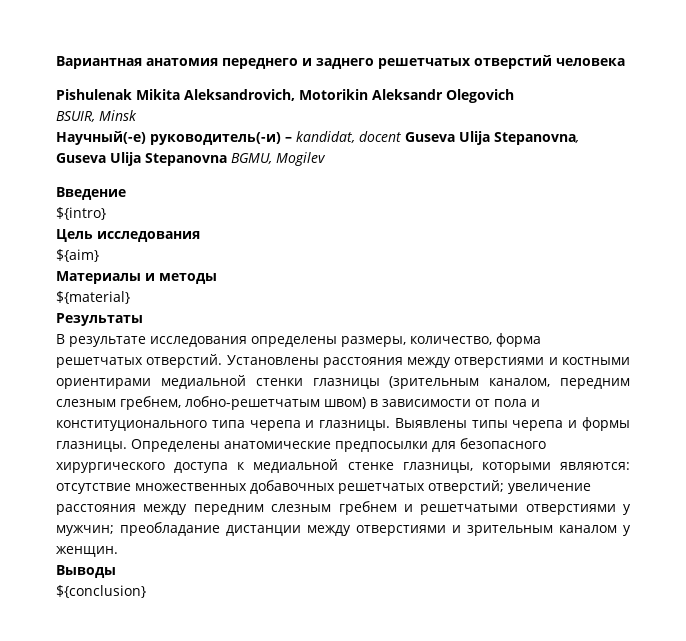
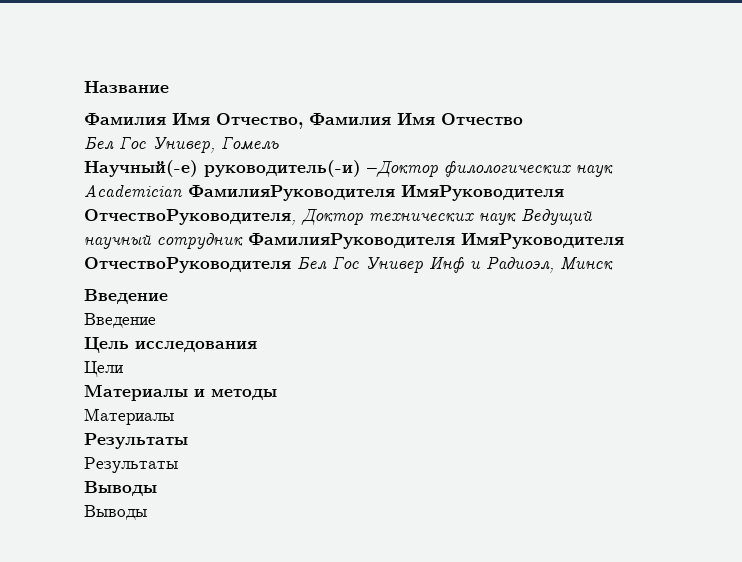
- Вариантная анатомия переднего и заднего решетчатых отверстий человека
- Pishulenak Mikita Aleksandrovich, Motorikin Aleksandr Olegovich
- BSUIR, Minsk
- Научный(-е) руководитель(-и) – kandidat, docent Guseva Ulija Stepanovna, Guseva Ulija Stepanovna BGMU, Mogilev
+ Название
+ Фамилия Имя Отчество, Фамилия Имя Отчество
+ Бел Гос Универ, Гомель
+ Научный(-е) руководитель(-и) –Доктор филологических наук Academician ФамилияРуководителя ИмяРуководителя ОтчествоРуководителя, Доктор технических наук Ведущий научный сотрудник ФамилияРуководителя ИмяРуководителя ОтчествоРуководителя Бел Гос Универ Инф и Радиоэл, Минск
  Введение
- ${intro}
+ Введение
- ${aim}
+ Цели
  Материалы и методы
- ${material}
+ Материалы
  Результаты
- В результате исследования определены размеры, количество, форма решетчатых отверстий. Установлены расстояния между отверстиями и костными ориентирами медиальной стенки глазницы (зрительным каналом, передним слезным гребнем, лобно-решетчатым швом) в зависимости от пола и конституционального типа черепа и глазницы. Выявлены типы черепа и формы глазницы. Определены анатомические предпосылки для безопасного хирургического доступа к медиальной стенке глазницы, которыми являются: отсутствие множественных добавочных решетчатых отверстий; увеличение расстояния между передним слезным гребнем и решетчатыми отверстиями у мужчин; преобладание дистанции между отверстиями и зрительным каналом у женщин.
+ Результаты
  Выводы
- ${conclusion}
+ Выводы

